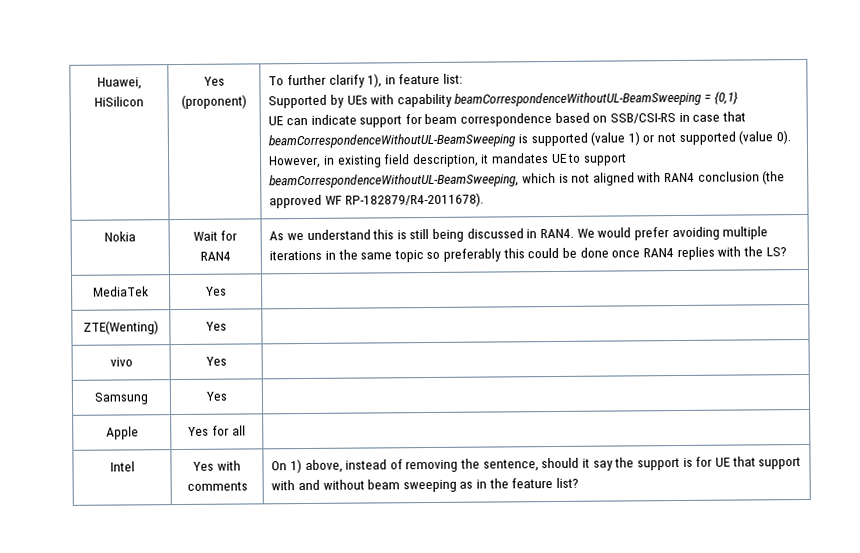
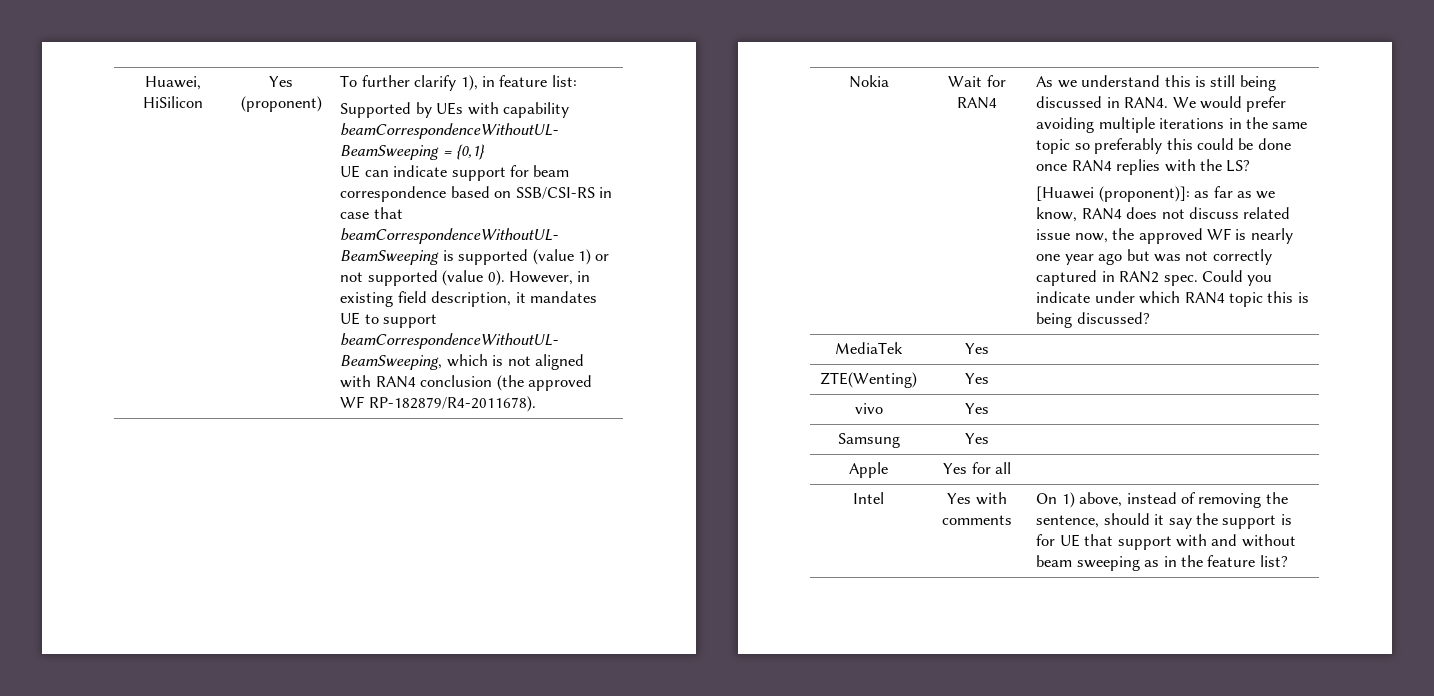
+ [Huawei (proponent)]: as far as we know, RAN4 does not discuss related issue now, the approved WF is nearly one year ago but was not correctly captured in RAN2 spec. Could you indicate under which RAN4 topic this is being discussed?

